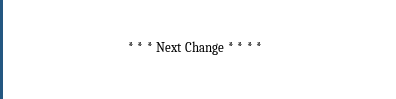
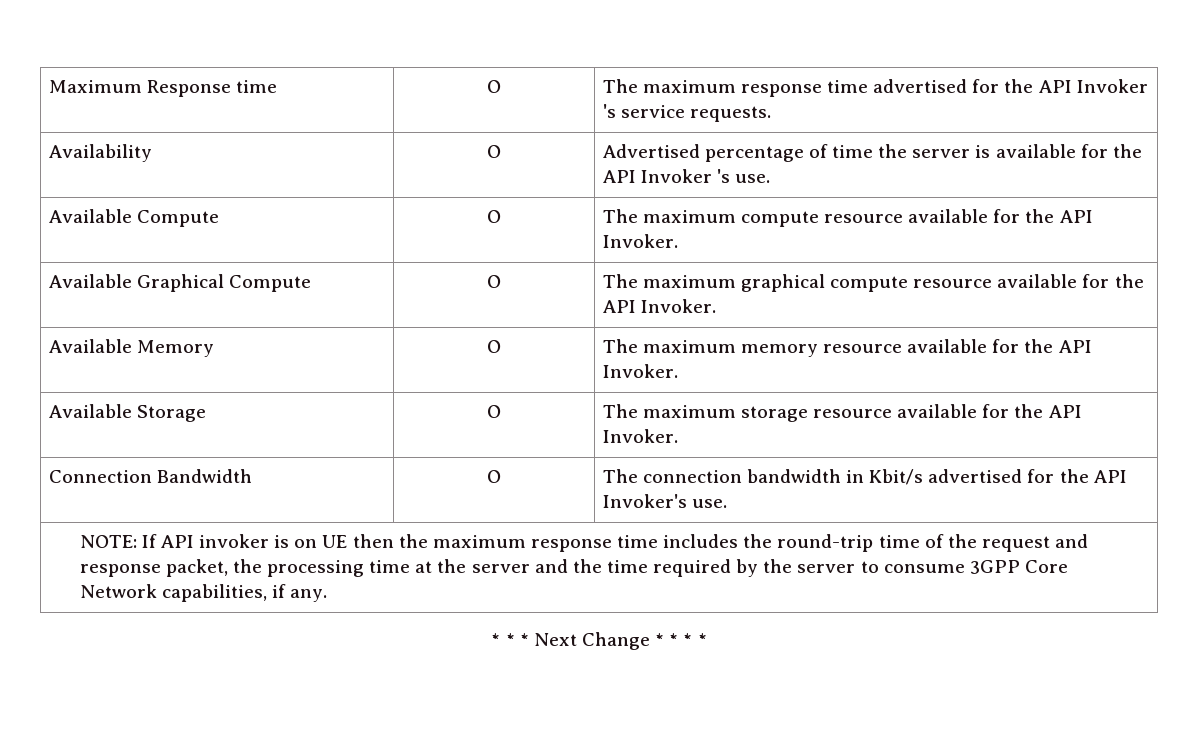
+ Maximum Response time | O | The maximum response time advertised for the API Invoker 's service requests.
+ Availability | O | Advertised percentage of time the server is available for the API Invoker 's use.
+ Available Compute | O | The maximum compute resource available for the API Invoker.
+ Available Graphical Compute | O | The maximum graphical compute resource available for the API Invoker.
+ Available Memory | O | The maximum memory resource available for the API Invoker.
+ Available Storage | O | The maximum storage resource available for the API Invoker.
+ Connection Bandwidth | O | The connection bandwidth in Kbit/s advertised for the API Invoker's use.
+ NOTE: If API invoker is on UE then the maximum response time includes the round-trip time of the request and response packet, the processing time at the server and the time required by the server to consume 3GPP Core Network capabilities, if any.

